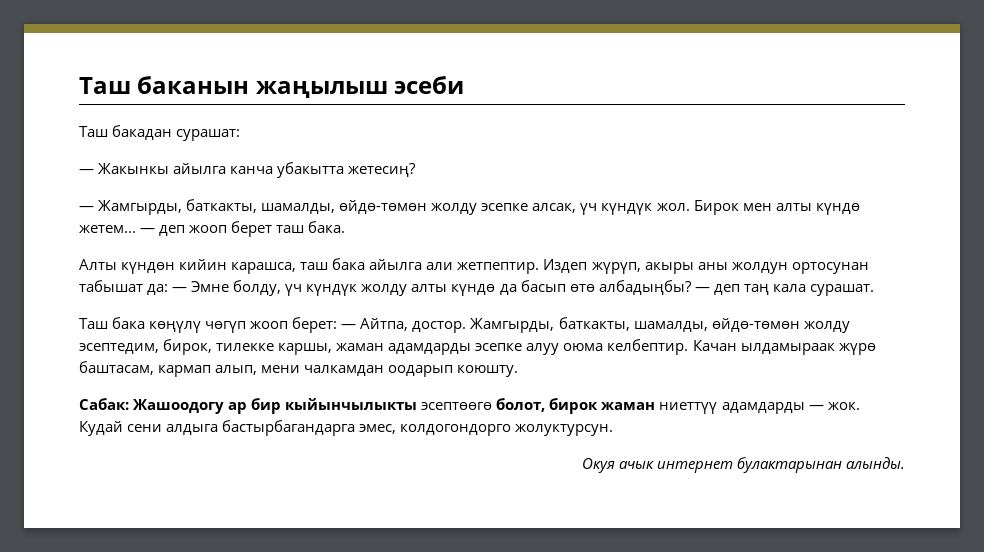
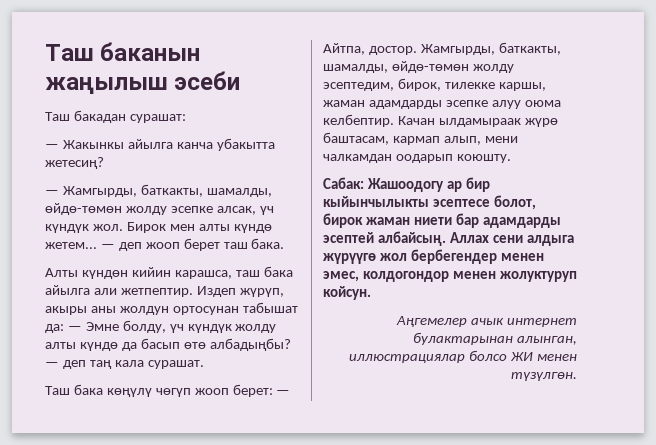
- Сабак: Жашоодогу ар бир кыйынчылыкты эсептөөгө болот, бирок жаман ниеттүү адамдарды — жок. Кудай сени алдыга бастырбагандарга эмес, колдогондорго жолуктурсун.
- Окуя ачык интернет булактарынан алынды.
+ Сабак: Жашоодогу ар бир кыйынчылыкты эсептесе болот, бирок жаман ниети бар адамдарды эсептей албайсың. Аллах сени алдыга жүрүүгө жол бербегендер менен эмес, колдогондор менен жолуктуруп койсун.
+ Аңгемелер ачык интернет булактарынан алынган, иллюстрациялар болсо ЖИ менен түзүлгөн.

